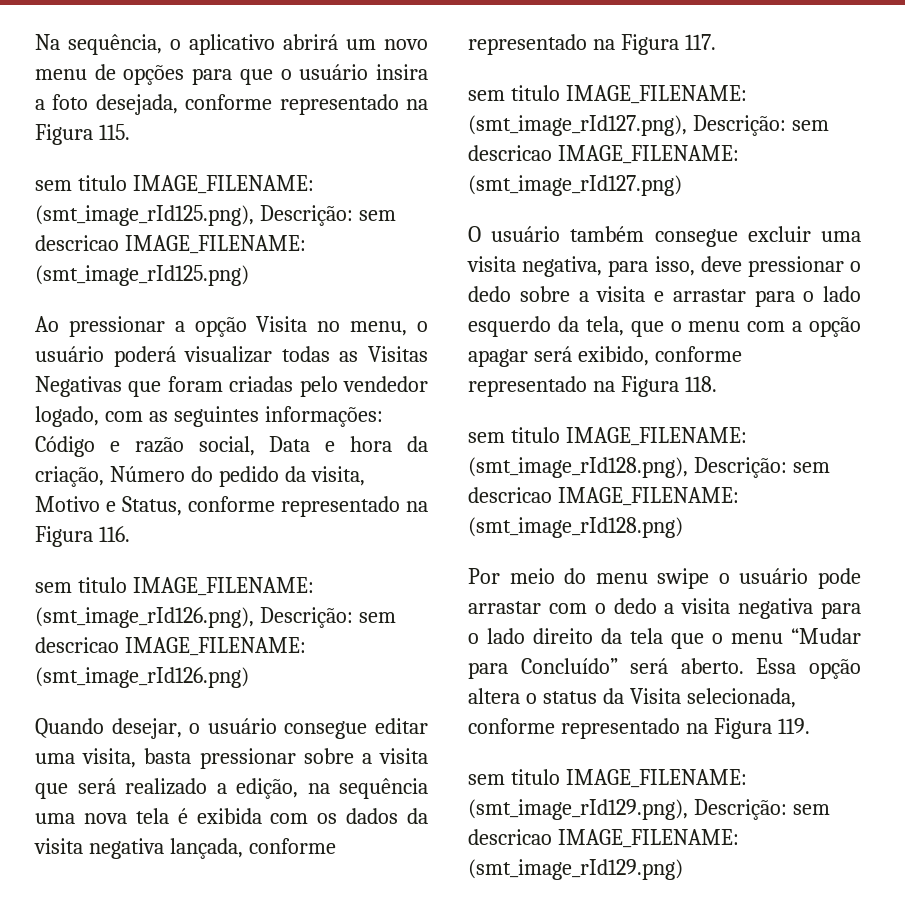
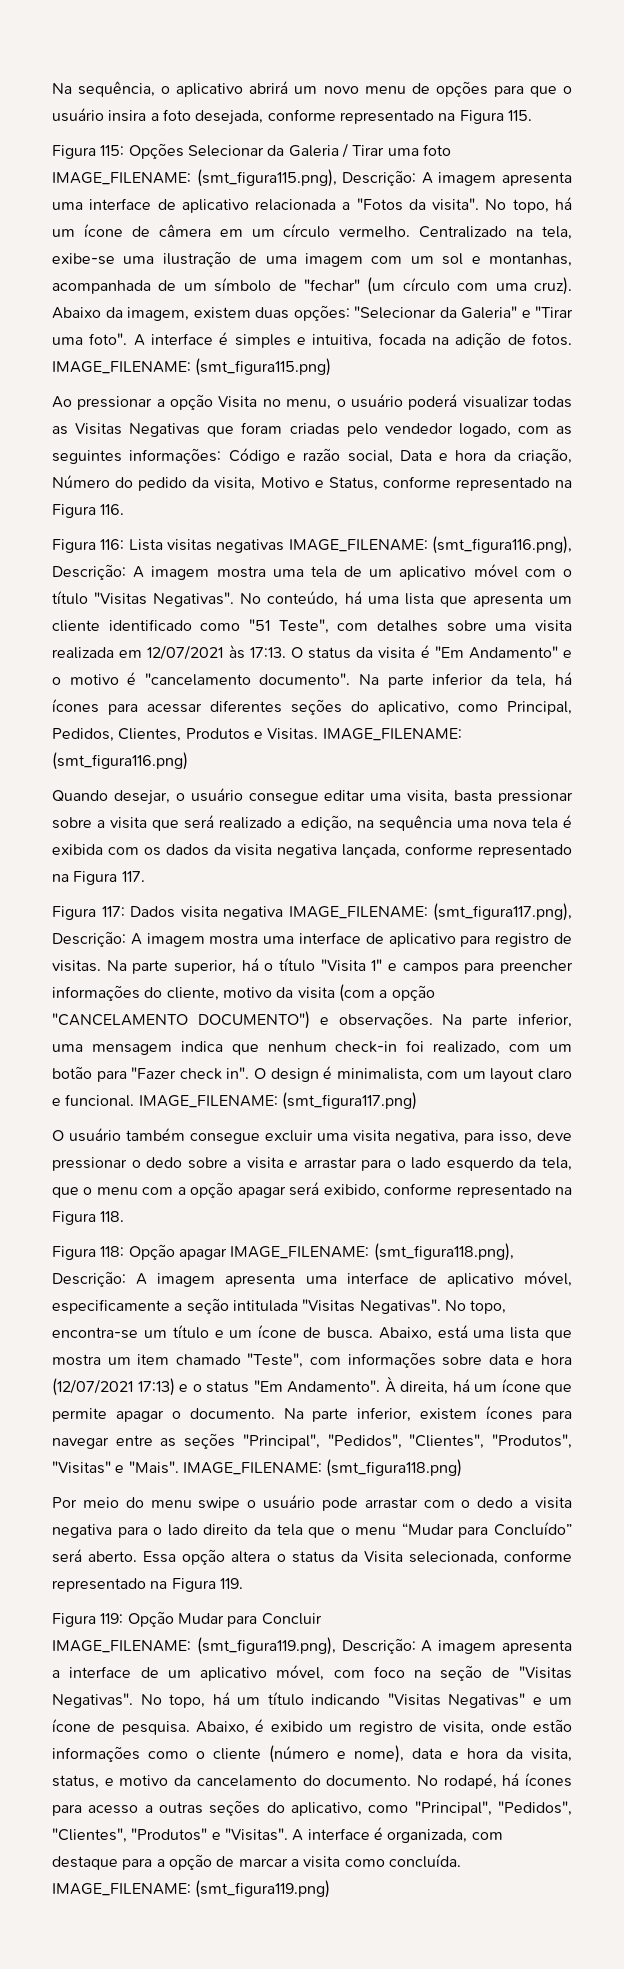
- sem titulo IMAGE_FILENAME: (smt_image_rId125.png), Descrição: sem descricao IMAGE_FILENAME: (smt_image_rId125.png)
+ Figura 115: Opções Selecionar da Galeria / Tirar uma foto IMAGE_FILENAME: (smt_figura115.png), Descrição: A imagem apresenta uma interface de aplicativo relacionada a "Fotos da visita". No topo, há um ícone de câmera em um círculo vermelho. Centralizado na tela, exibe-se uma ilustração de uma imagem com um sol e montanhas, acompanhada de um símbolo de "fechar" (um círculo com uma cruz). Abaixo da imagem, existem duas opções: "Selecionar da Galeria" e "Tirar uma foto". A interface é simples e intuitiva, focada na adição de fotos. IMAGE_FILENAME: (smt_figura115.png)
- sem titulo IMAGE_FILENAME: (smt_image_rId126.png), Descrição: sem descricao IMAGE_FILENAME: (smt_image_rId126.png)
+ Figura 116: Lista visitas negativas IMAGE_FILENAME: (smt_figura116.png), Descrição: A imagem mostra uma tela de um aplicativo móvel com o título "Visitas Negativas". No conteúdo, há uma lista que apresenta um cliente identificado como "51 Teste", com detalhes sobre uma visita realizada em 12/07/2021 às 17:13. O status da visita é "Em Andamento" e o motivo é "cancelamento documento". Na parte inferior da tela, há ícones para acessar diferentes seções do aplicativo, como Principal, Pedidos, Clientes, Produtos e Visitas. IMAGE_FILENAME: (smt_figura116.png)
- sem titulo IMAGE_FILENAME: (smt_image_rId127.png), Descrição: sem descricao IMAGE_FILENAME: (smt_image_rId127.png)
+ Figura 117: Dados visita negativa IMAGE_FILENAME: (smt_figura117.png), Descrição: A imagem mostra uma interface de aplicativo para registro de visitas. Na parte superior, há o título "Visita 1" e campos para preencher informações do cliente, motivo da visita (com a opção "CANCELAMENTO DOCUMENTO") e observações. Na parte inferior, uma mensagem indica que nenhum check-in foi realizado, com um botão para "Fazer check in". O design é minimalista, com um layout claro e funcional. IMAGE_FILENAME: (smt_figura117.png)
- sem titulo IMAGE_FILENAME: (smt_image_rId128.png), Descrição: sem descricao IMAGE_FILENAME: (smt_image_rId128.png)
+ Figura 118: Opção apagar IMAGE_FILENAME: (smt_figura118.png), Descrição: A imagem apresenta uma interface de aplicativo móvel, especificamente a seção intitulada "Visitas Negativas". No topo, encontra-se um título e um ícone de busca. Abaixo, está uma lista que mostra um item chamado "Teste", com informações sobre data e hora (12/07/2021 17:13) e o status "Em Andamento". À direita, há um ícone que permite apagar o documento. Na parte inferior, existem ícones para navegar entre as seções "Principal", "Pedidos", "Clientes", "Produtos", "Visitas" e "Mais". IMAGE_FILENAME: (smt_figura118.png)
- sem titulo IMAGE_FILENAME: (smt_image_rId129.png), Descrição: sem descricao IMAGE_FILENAME: (smt_image_rId129.png)
+ Figura 119: Opção Mudar para Concluir
+ IMAGE_FILENAME: (smt_figura119.png), Descrição: A imagem apresenta a interface de um aplicativo móvel, com foco na seção de "Visitas Negativas". No topo, há um título indicando "Visitas Negativas" e um ícone de pesquisa. Abaixo, é exibido um registro de visita, onde estão informações como o cliente (número e nome), data e hora da visita, status, e motivo da cancelamento do documento. No rodapé, há ícones para acesso a outras seções do aplicativo, como "Principal", "Pedidos", "Clientes", "Produtos" e "Visitas". A interface é organizada, com destaque para a opção de marcar a visita como concluída. IMAGE_FILENAME: (smt_figura119.png)

